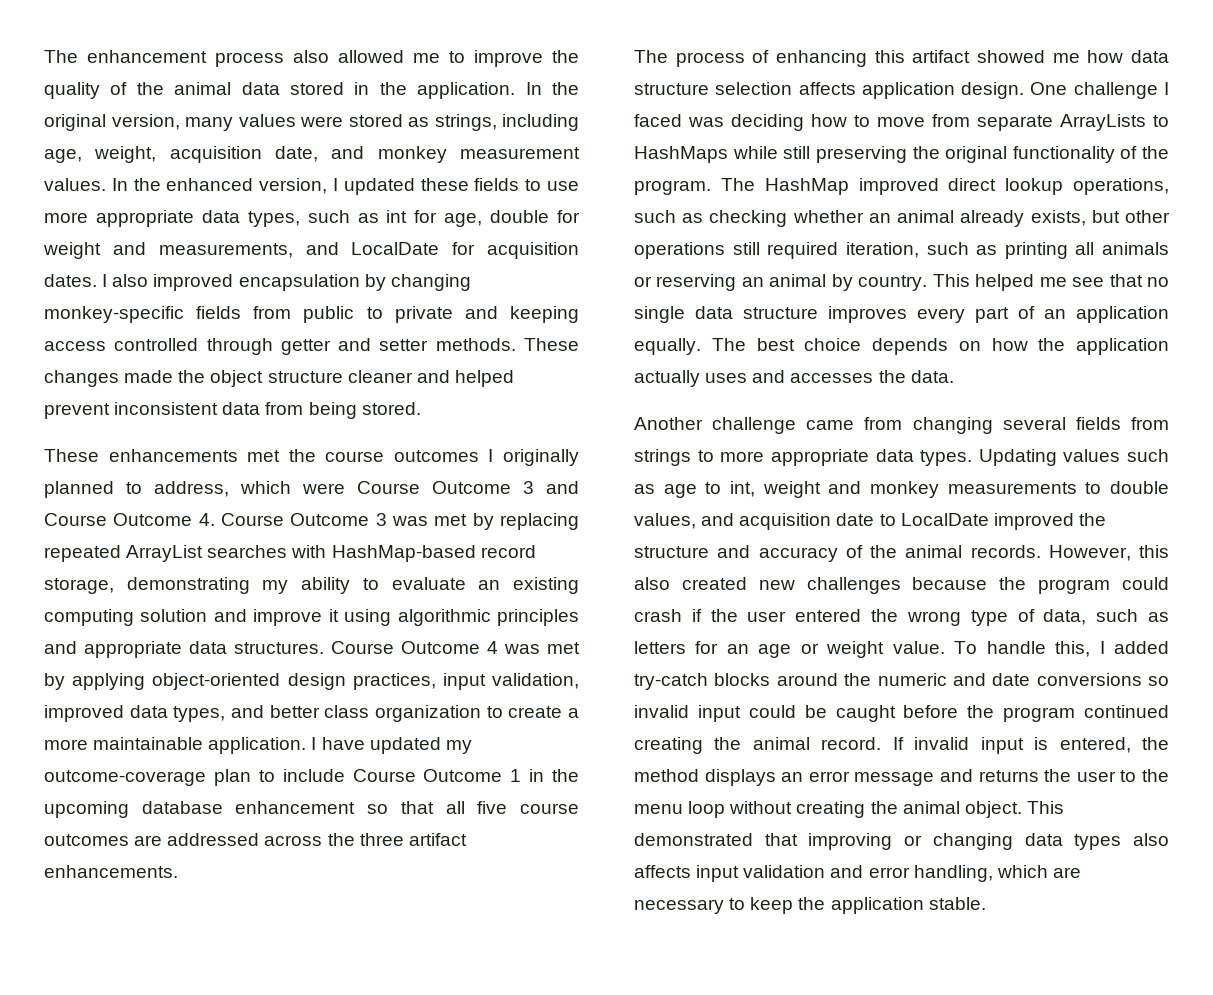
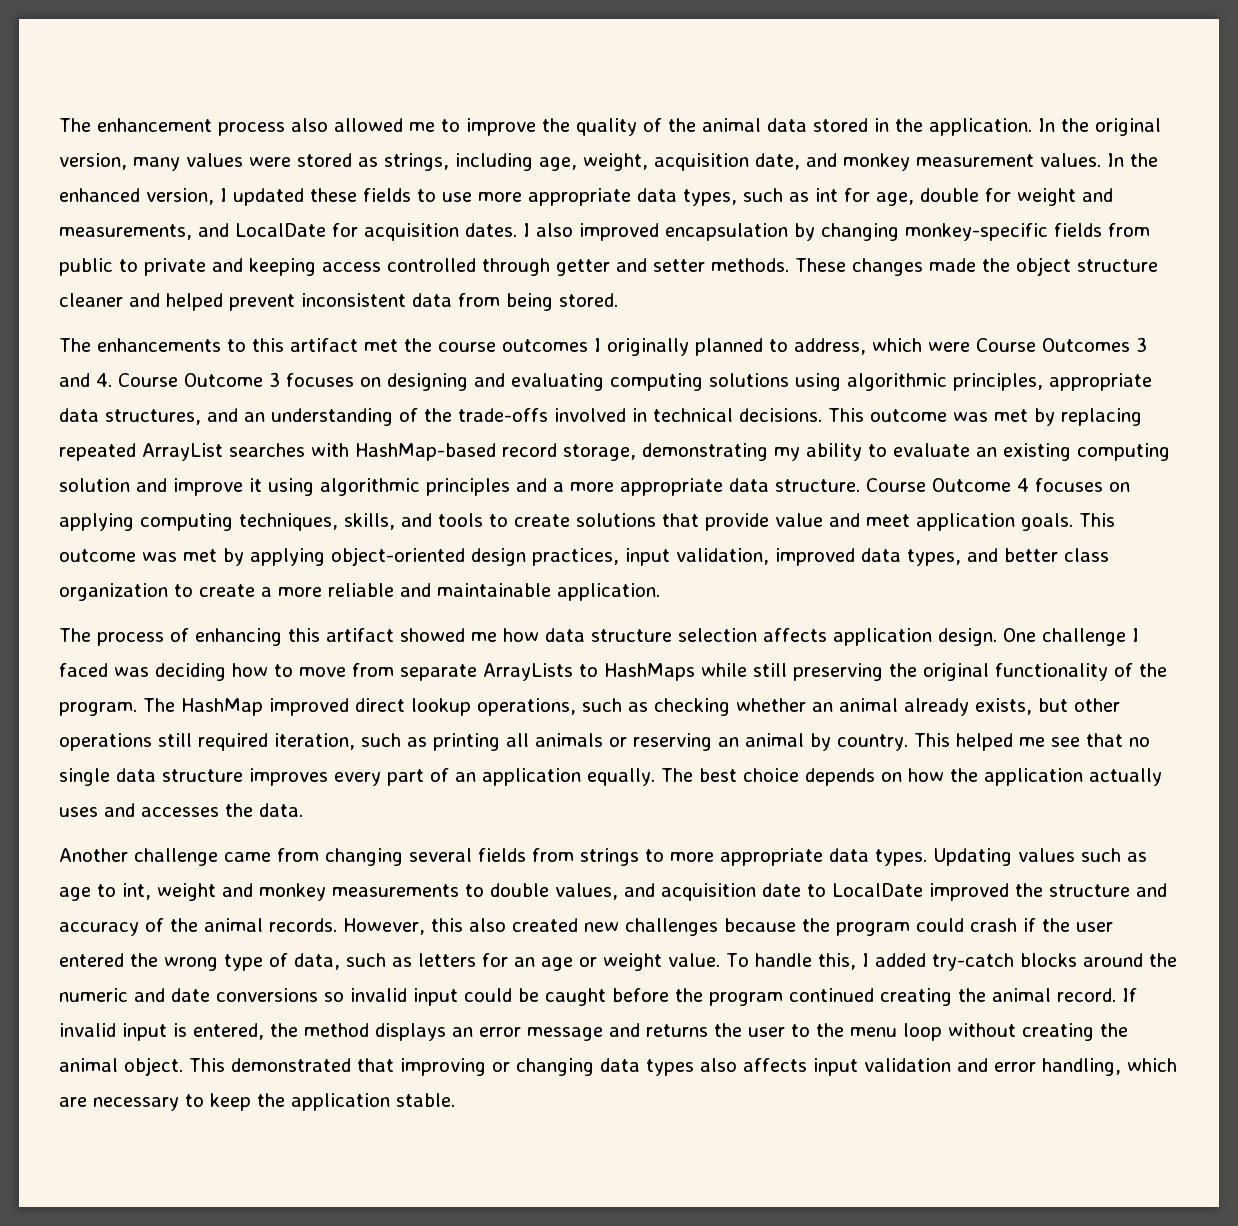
- These enhancements met the course outcomes I originally planned to address, which were Course Outcome 3 and Course Outcome 4. Course Outcome 3 was met by replacing repeated ArrayList searches with HashMap-based record storage, demonstrating my ability to evaluate an existing computing solution and improve it using algorithmic principles and appropriate data structures.
+ The enhancements to this artifact met the course outcomes I originally planned to address, which were Course Outcomes 3 and 4. Course Outcome 3 focuses on designing and evaluating computing solutions using algorithmic principles, appropriate data structures, and an understanding of the trade-offs involved in technical decisions. This outcome was met by replacing repeated ArrayList searches with HashMap-based record storage, demonstrating my ability to evaluate an existing computing solution and improve it using algorithmic principles and a more appropriate data structure.
- Course Outcome 4 was met by applying object-oriented design practices, input validation, improved data types, and better class organization to create a more maintainable application. I have updated my outcome-coverage plan to include Course Outcome 1 in the upcoming database enhancement so that all five course outcomes are addressed across the three artifact enhancements.
+ Course Outcome 4 focuses on applying computing techniques, skills, and tools to create solutions that provide value and meet application goals. This outcome was met by applying object-oriented design practices, input validation, improved data types, and better class organization to create a more reliable and maintainable application.

